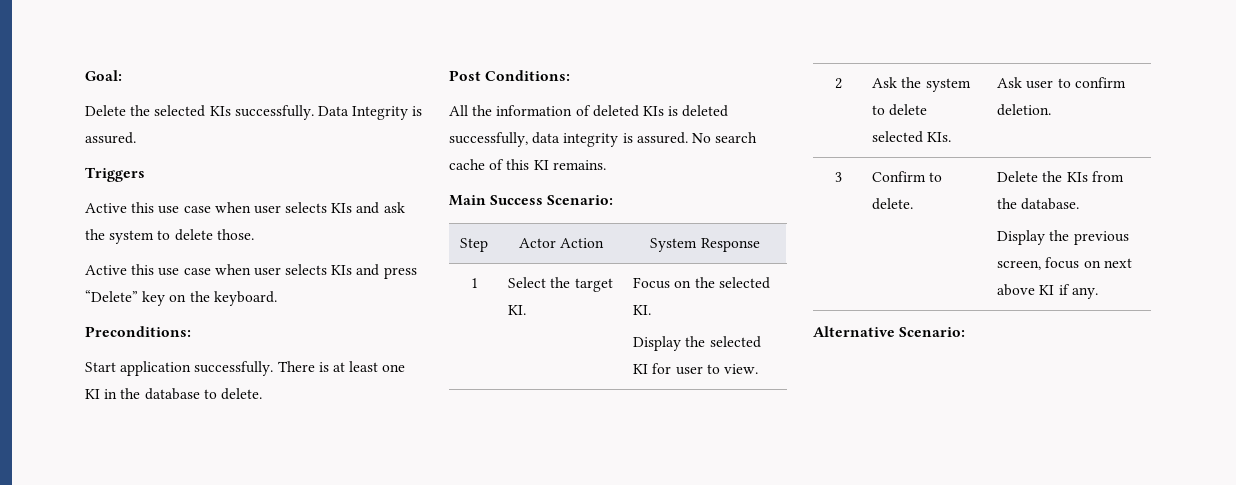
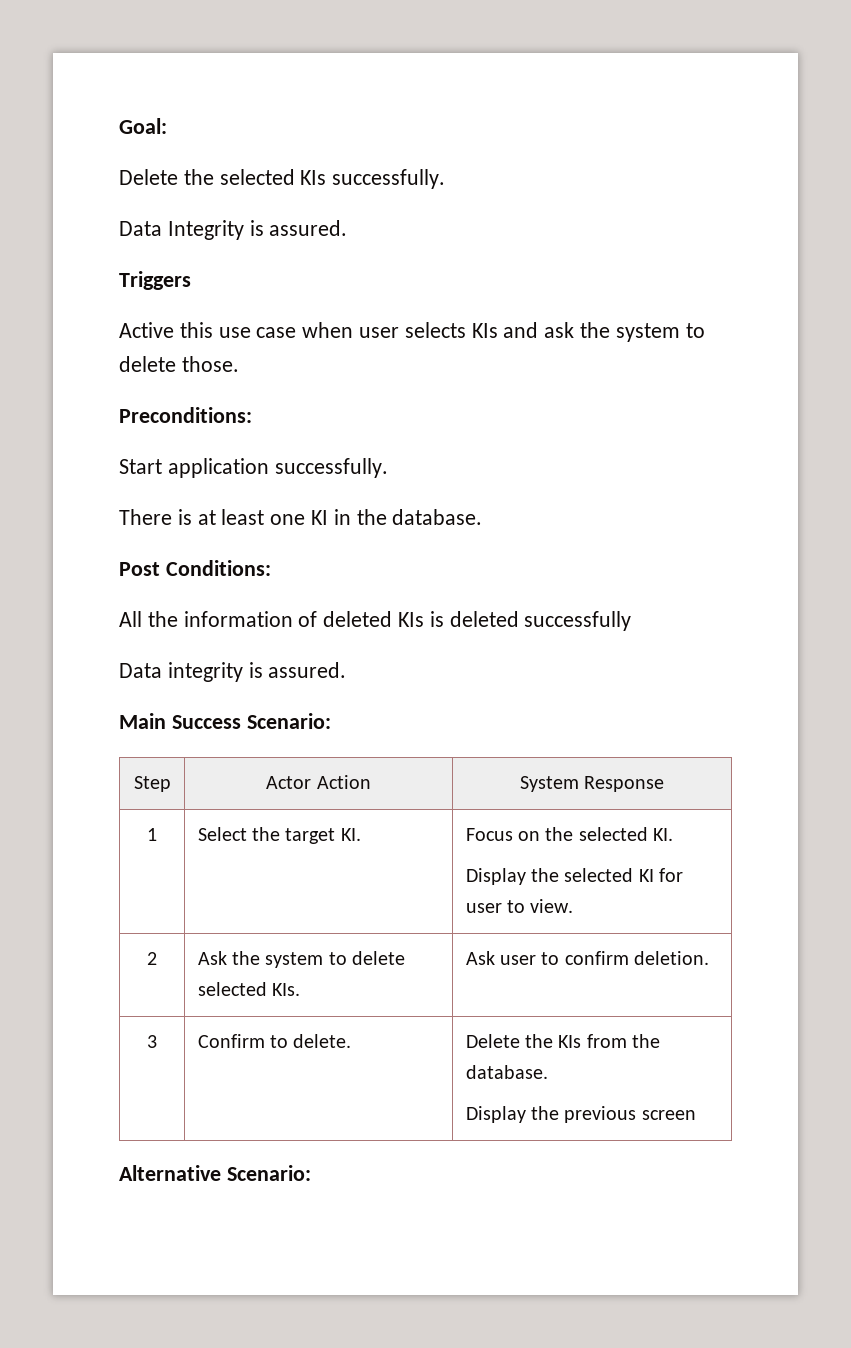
- Delete the selected KIs successfully. Data Integrity is assured.
+ Delete the selected KIs successfully.
+ Data Integrity is assured.
- Active this use case when user selects KIs and press “Delete” key on the keyboard.
- Start application successfully. There is at least one KI in the database to delete.
+ Start application successfully.
+ There is at least one KI in the database.
- All the information of deleted KIs is deleted successfully, data integrity is assured. No search cache of this KI remains.
+ All the information of deleted KIs is deleted successfully
+ Data integrity is assured.
  3 | Confirm to delete. | Delete the KIs from the database.
- Display the previous screen, focus on next above KI if any.
+ Display the previous screen

